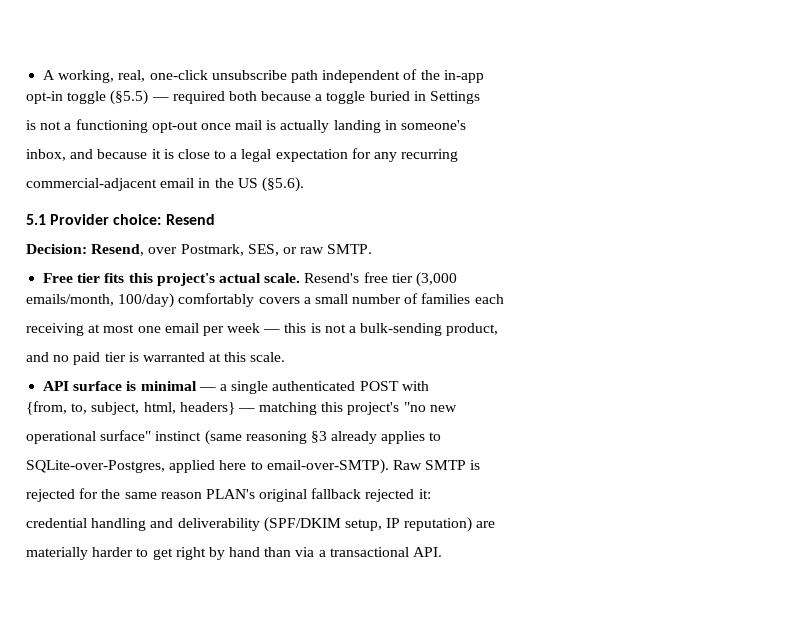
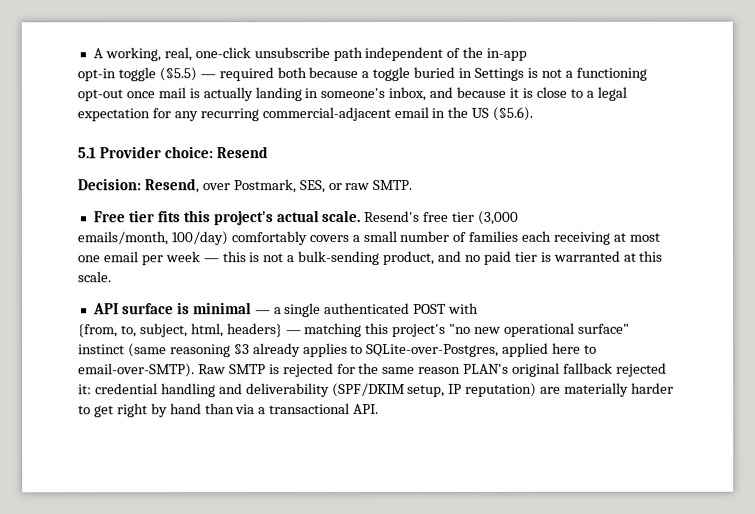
- opt-in toggle (§5.5) — required both because a toggle buried in Settings
- is not a functioning opt-out once mail is actually landing in someone's
- inbox, and because it is close to a legal expectation for any recurring
- commercial-adjacent email in the US (§5.6).
+ opt-in toggle (§5.5) — required both because a toggle buried in Settings is not a functioning opt-out once mail is actually landing in someone's inbox, and because it is close to a legal expectation for any recurring commercial-adjacent email in the US (§5.6).
- emails/month, 100/day) comfortably covers a small number of families each
- receiving at most one email per week — this is not a bulk-sending product,
- and no paid tier is warranted at this scale.
+ emails/month, 100/day) comfortably covers a small number of families each receiving at most one email per week — this is not a bulk-sending product, and no paid tier is warranted at this scale.
- {from, to, subject, html, headers} — matching this project's "no new
- operational surface" instinct (same reasoning §3 already applies to
- SQLite-over-Postgres, applied here to email-over-SMTP).
+ {from, to, subject, html, headers} — matching this project's "no new operational surface" instinct (same reasoning §3 already applies to SQLite-over-Postgres, applied here to email-over-SMTP).
- Raw SMTP is
- rejected for the same reason PLAN's original fallback rejected it:
- credential handling and deliverability (SPF/DKIM setup, IP reputation) are
- materially harder to get right by hand than via a transactional API.
+ Raw SMTP is rejected for the same reason PLAN's original fallback rejected it: credential handling and deliverability (SPF/DKIM setup, IP reputation) are materially harder to get right by hand than via a transactional API.

